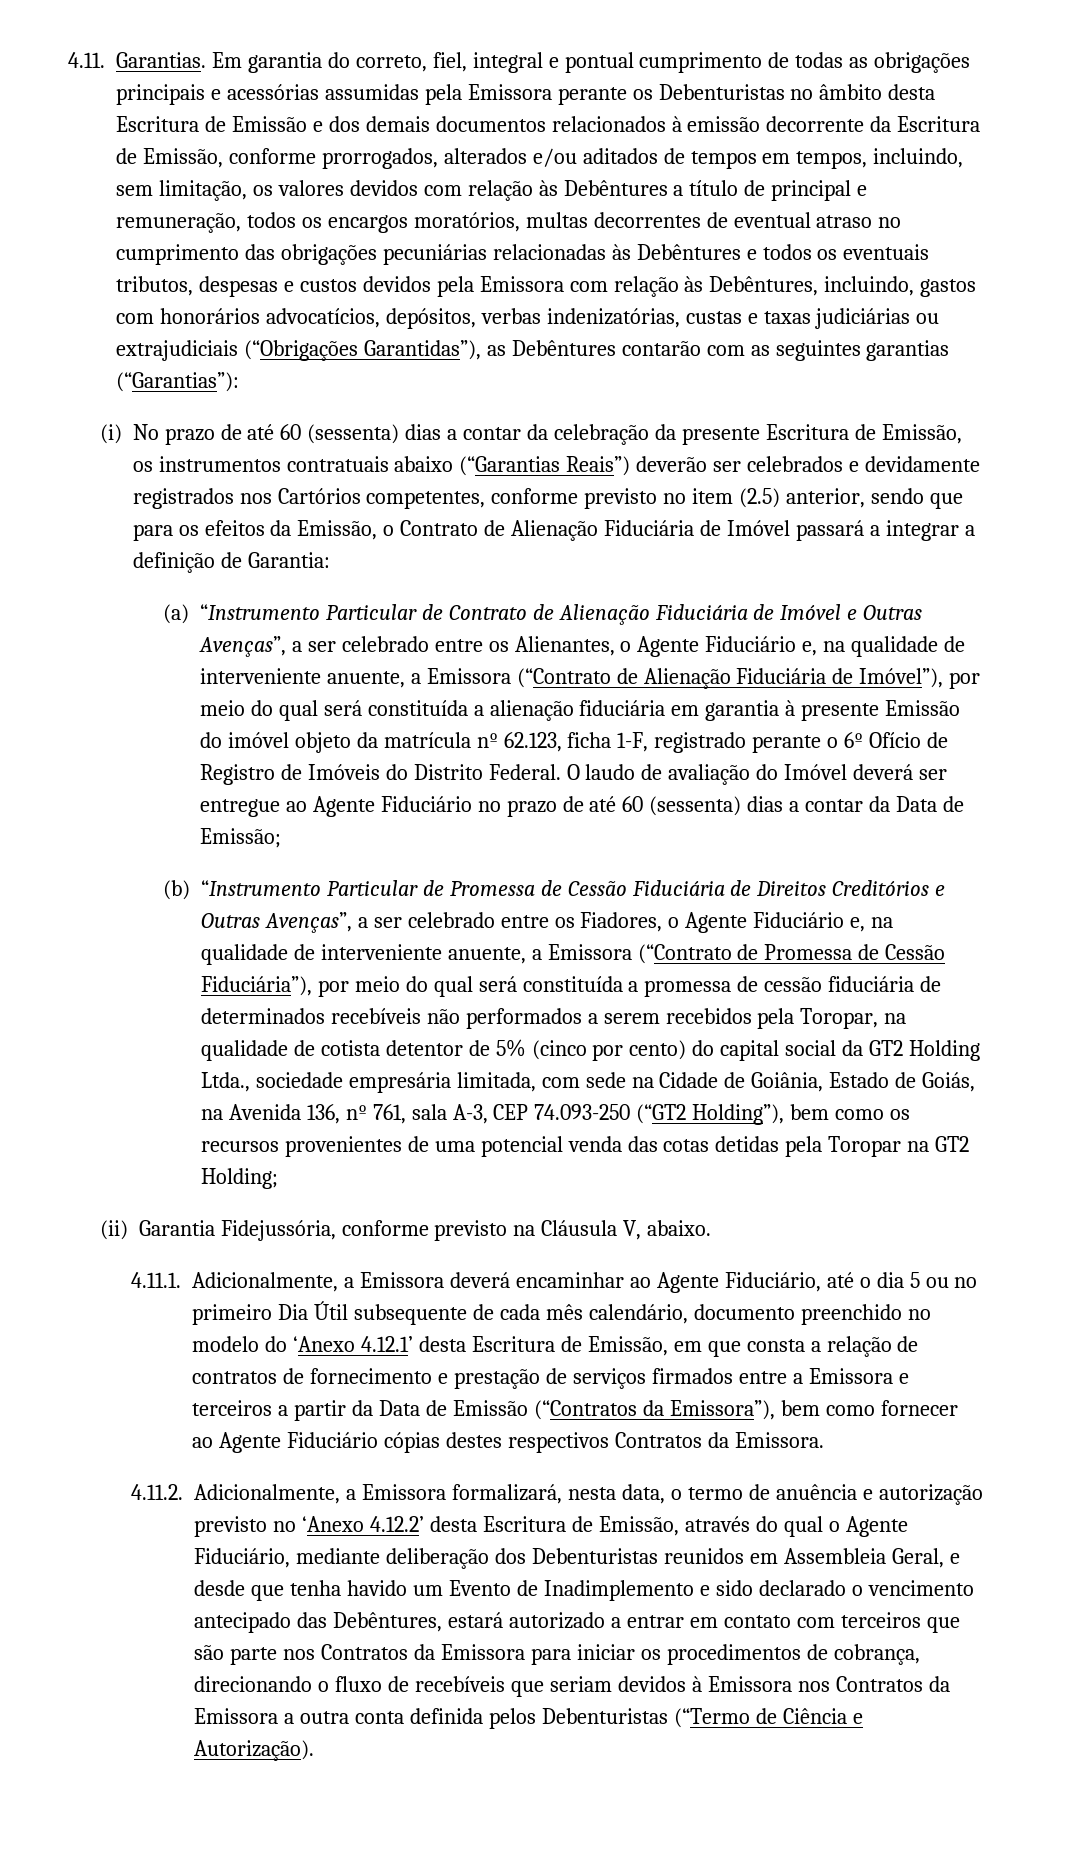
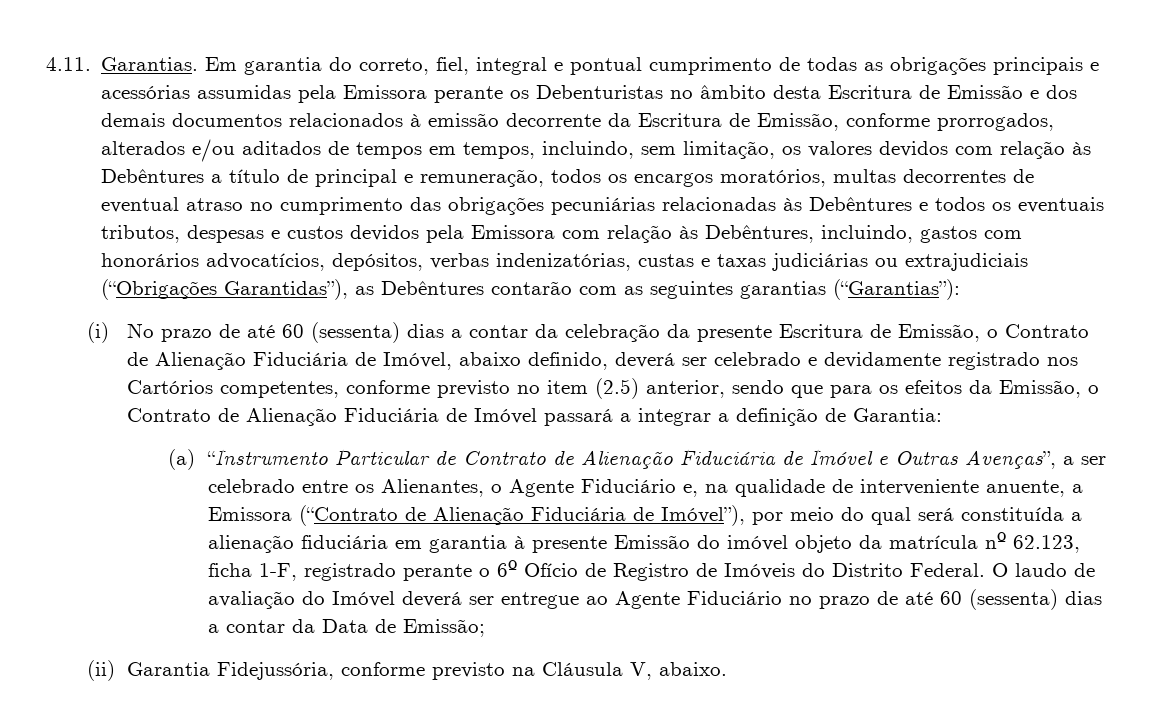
- (i) No prazo de até 60 (sessenta) dias a contar da celebração da presente Escritura de Emissão, os instrumentos contratuais abaixo (“Garantias Reais”) deverão ser celebrados e devidamente registrados nos Cartórios competentes, conforme previsto no item (2.5) anterior, sendo que para os efeitos da Emissão, o Contrato de Alienação Fiduciária de Imóvel passará a integrar a definição de Garantia:
+ (i) No prazo de até 60 (sessenta) dias a contar da celebração da presente Escritura de Emissão, o Contrato de Alienação Fiduciária de Imóvel, abaixo definido, deverá ser celebrado e devidamente registrado nos Cartórios competentes, conforme previsto no item (2.5) anterior, sendo que para os efeitos da Emissão, o Contrato de Alienação Fiduciária de Imóvel passará a integrar a definição de Garantia:
- (b) “Instrumento Particular de Promessa de Cessão Fiduciária de Direitos Creditórios e Outras Avenças”, a ser celebrado entre os Fiadores, o Agente Fiduciário e, na qualidade de interveniente anuente, a Emissora (“Contrato de Promessa de Cessão Fiduciária”), por meio do qual será constituída a promessa de cessão fiduciária de determinados recebíveis não performados a serem recebidos pela Toropar, na qualidade de cotista detentor de 5% (cinco por cento) do capital social da GT2 Holding Ltda., sociedade empresária limitada, com sede na Cidade de Goiânia, Estado de Goiás, na Avenida 136, nº 761, sala A-3, CEP 74.093-250 (“GT2 Holding”), bem como os recursos provenientes de uma potencial venda das cotas detidas pela Toropar na GT2 Holding;
- 4.11.1. Adicionalmente, a Emissora deverá encaminhar ao Agente Fiduciário, até o dia 5 ou no primeiro Dia Útil subsequente de cada mês calendário, documento preenchido no modelo do ‘Anexo 4.12.1’ desta Escritura de Emissão, em que consta a relação de contratos de fornecimento e prestação de serviços firmados entre a Emissora e terceiros a partir da Data de Emissão (“Contratos da Emissora”), bem como fornecer ao Agente Fiduciário cópias destes respectivos Contratos da Emissora.
- 4.11.2. Adicionalmente, a Emissora formalizará, nesta data, o termo de anuência e autorização previsto no ‘Anexo 4.12.2’ desta Escritura de Emissão, através do qual o Agente Fiduciário, mediante deliberação dos Debenturistas reunidos em Assembleia Geral, e desde que tenha havido um Evento de Inadimplemento e sido declarado o vencimento antecipado das Debêntures, estará autorizado a entrar em contato com terceiros que são parte nos Contratos da Emissora para iniciar os procedimentos de cobrança, direcionando o fluxo de recebíveis que seriam devidos à Emissora nos Contratos da Emissora a outra conta definida pelos Debenturistas (“Termo de Ciência e Autorização).

